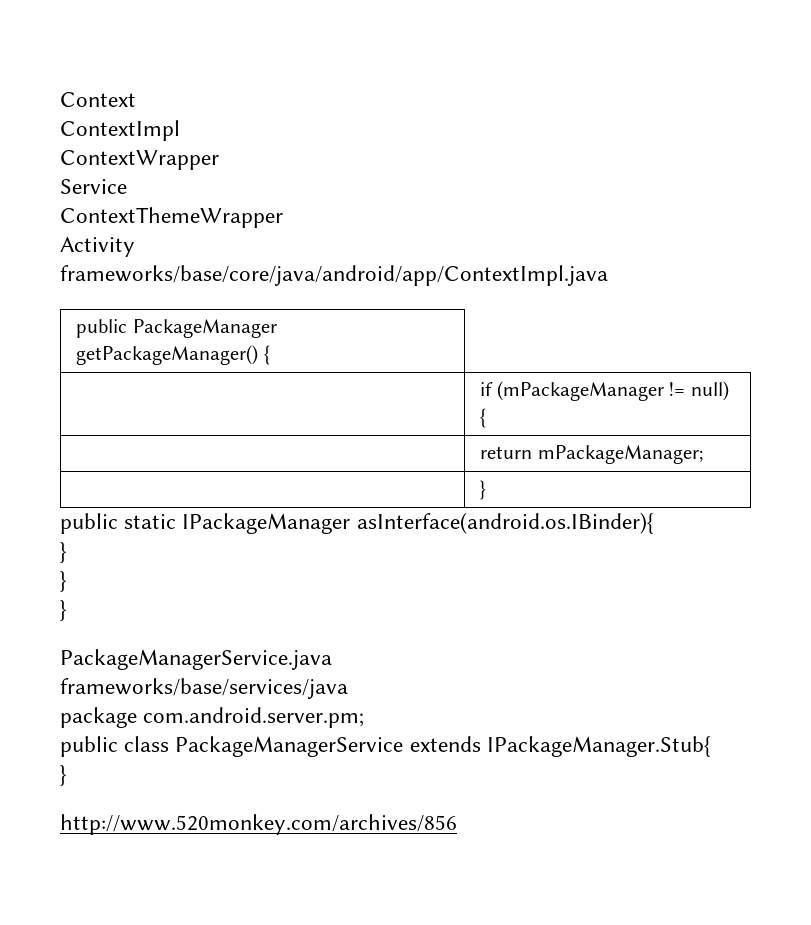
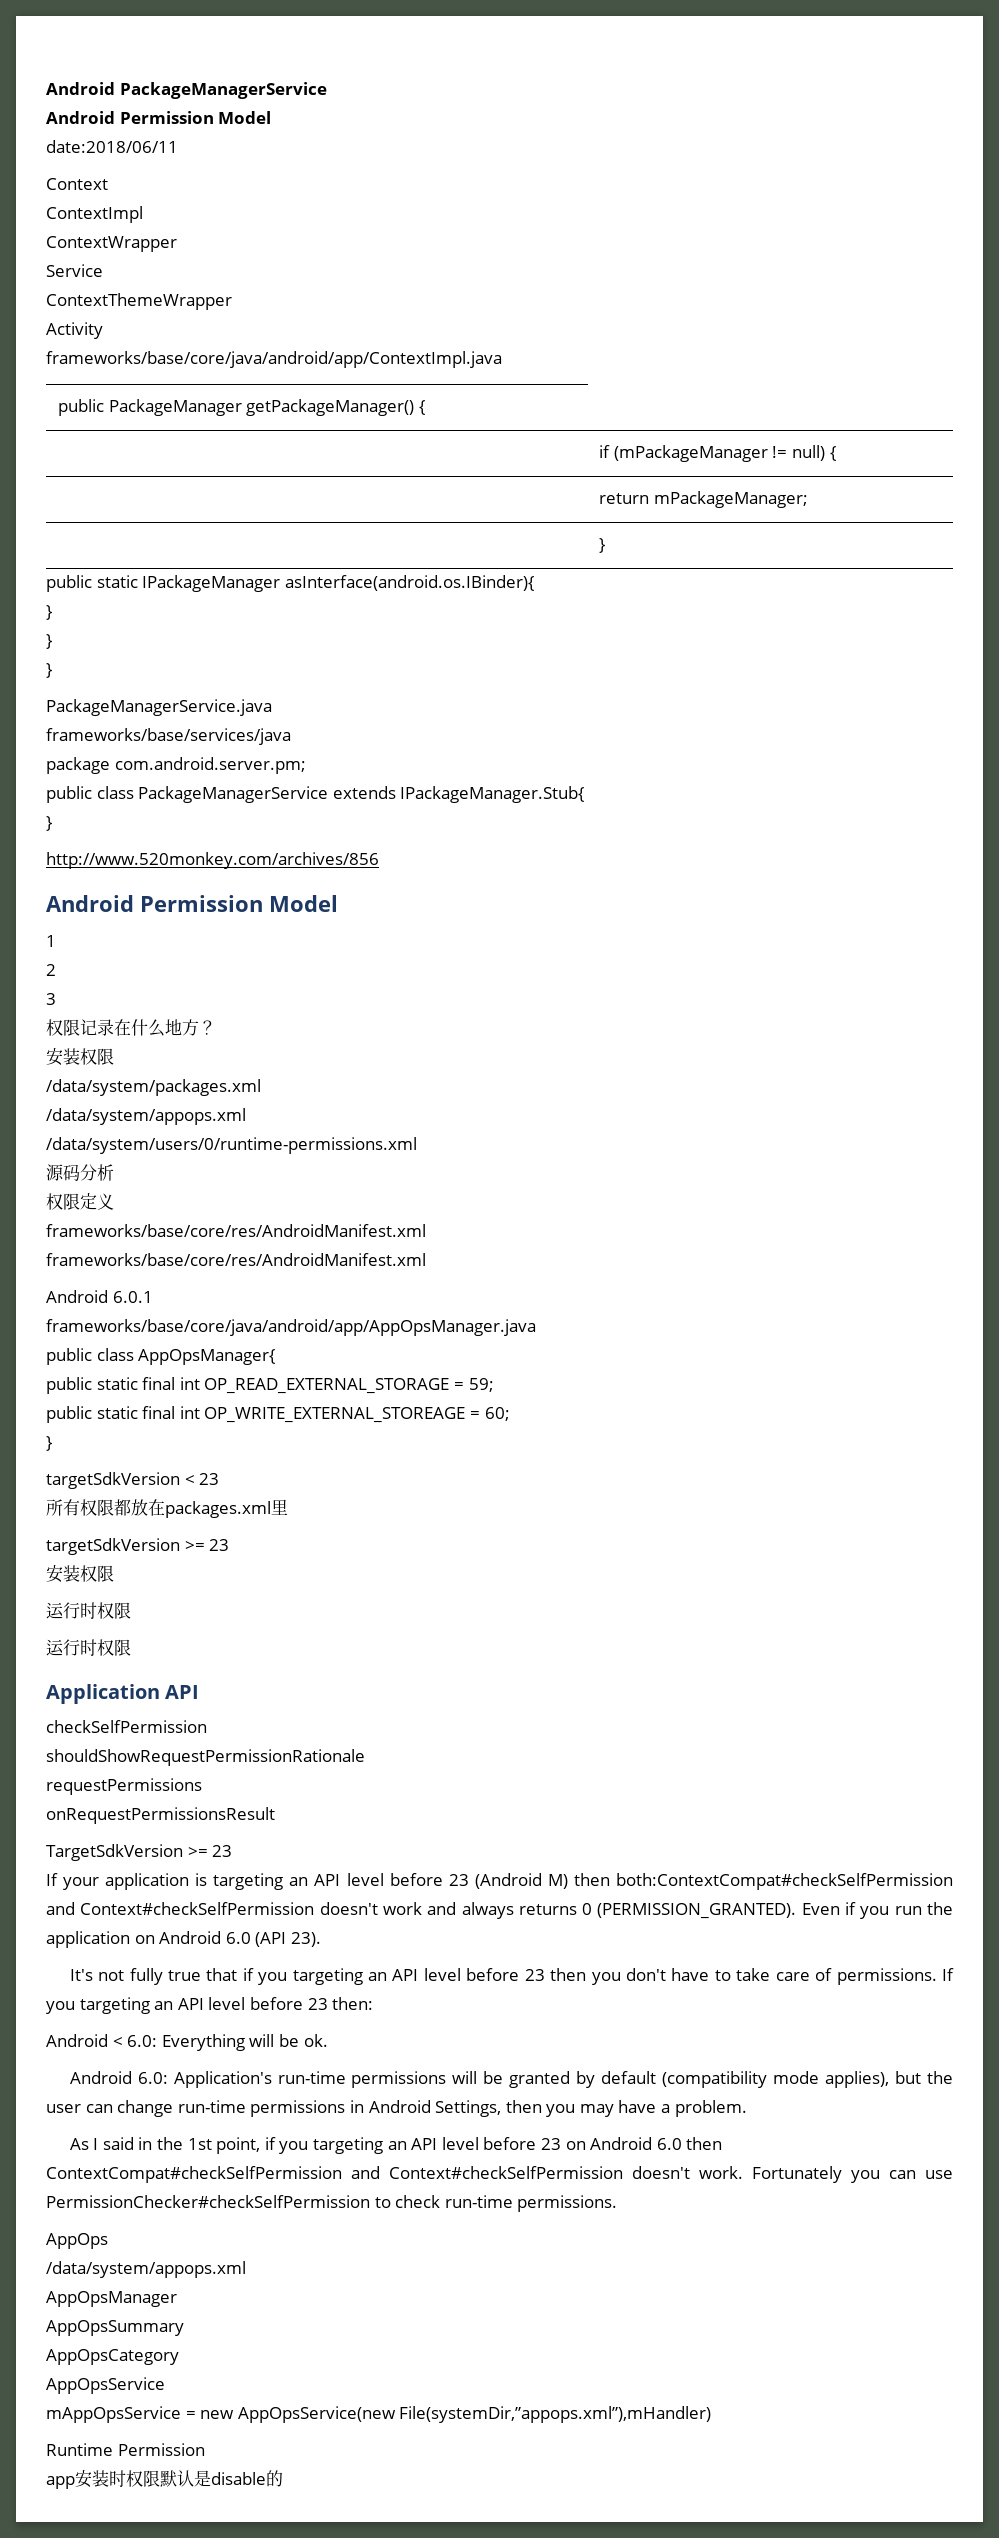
+ Android PackageManagerService
+ Android Permission Model
+ date:2018/06/11
  http://www.520monkey.com/archives/856
+ Android Permission Model
+ 1
+ 2
+ 3
+ 权限记录在什么地方？
+ 安装权限
+ /data/system/packages.xml
+ /data/system/appops.xml
+ /data/system/users/0/runtime-permissions.xml
+ 源码分析
+ 权限定义
+ frameworks/base/core/res/AndroidManifest.xml
+ frameworks/base/core/res/AndroidManifest.xml
+ Android 6.0.1
+ frameworks/base/core/java/android/app/AppOpsManager.java
+ public class AppOpsManager{
+ public static final int OP_READ_EXTERNAL_STORAGE = 59;
+ public static final int OP_WRITE_EXTERNAL_STOREAGE = 60;
+ }
+ targetSdkVersion < 23
+ 所有权限都放在packages.xml里
+ targetSdkVersion >= 23
+ 安装权限
+ 运行时权限
+ 运行时权限
+ Application API
+ checkSelfPermission
+ shouldShowRequestPermissionRationale
+ requestPermissions
+ onRequestPermissionsResult
+ TargetSdkVersion >= 23
+ If your application is targeting an API level before 23 (Android M) then both:ContextCompat#checkSelfPermission and Context#checkSelfPermission doesn't work and always returns 0 (PERMISSION_GRANTED). Even if you run the application on Android 6.0 (API 23).
+ It's not fully true that if you targeting an API level before 23 then you don't have to take care of permissions. If you targeting an API level before 23 then:
+ Android < 6.0: Everything will be ok.
+ Android 6.0: Application's run-time permissions will be granted by default (compatibility mode applies), but the user can change run-time permissions in Android Settings, then you may have a problem.
+ As I said in the 1st point, if you targeting an API level before 23 on Android 6.0 then ContextCompat#checkSelfPermission and Context#checkSelfPermission doesn't work. Fortunately you can use PermissionChecker#checkSelfPermission to check run-time permissions.
+ AppOps
+ /data/system/appops.xml
+ AppOpsManager
+ AppOpsSummary
+ AppOpsCategory
+ AppOpsService
+ mAppOpsService = new AppOpsService(new File(systemDir,”appops.xml”),mHandler)
+ Runtime Permission
+ app安装时权限默认是disable的

